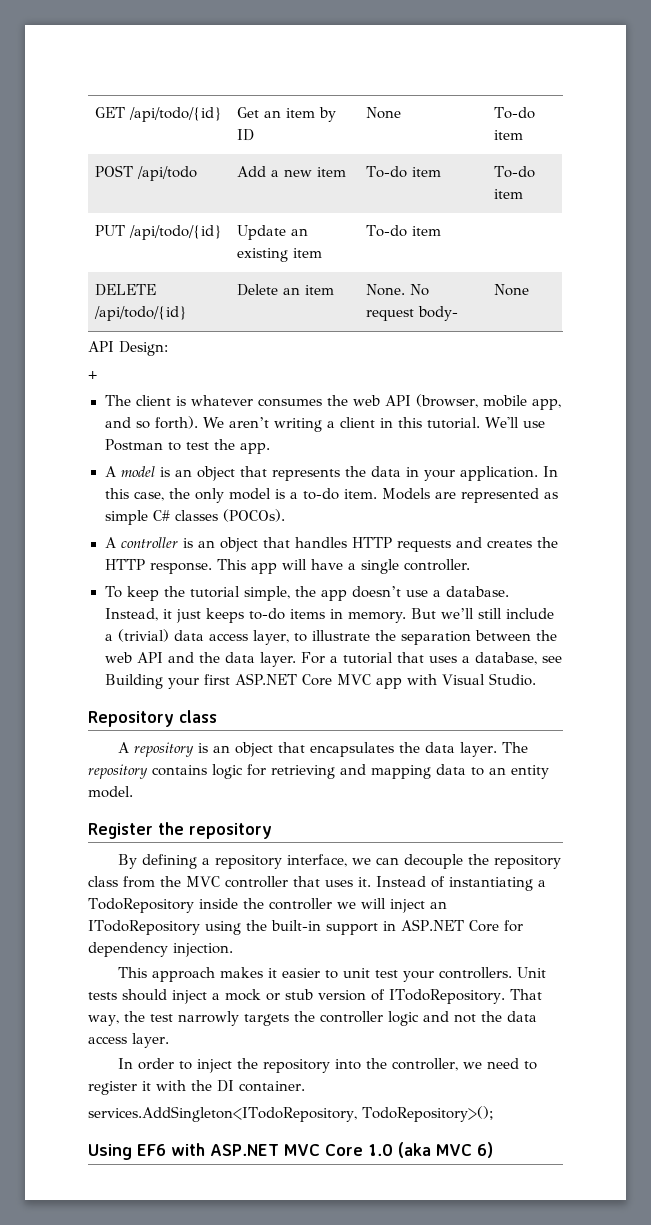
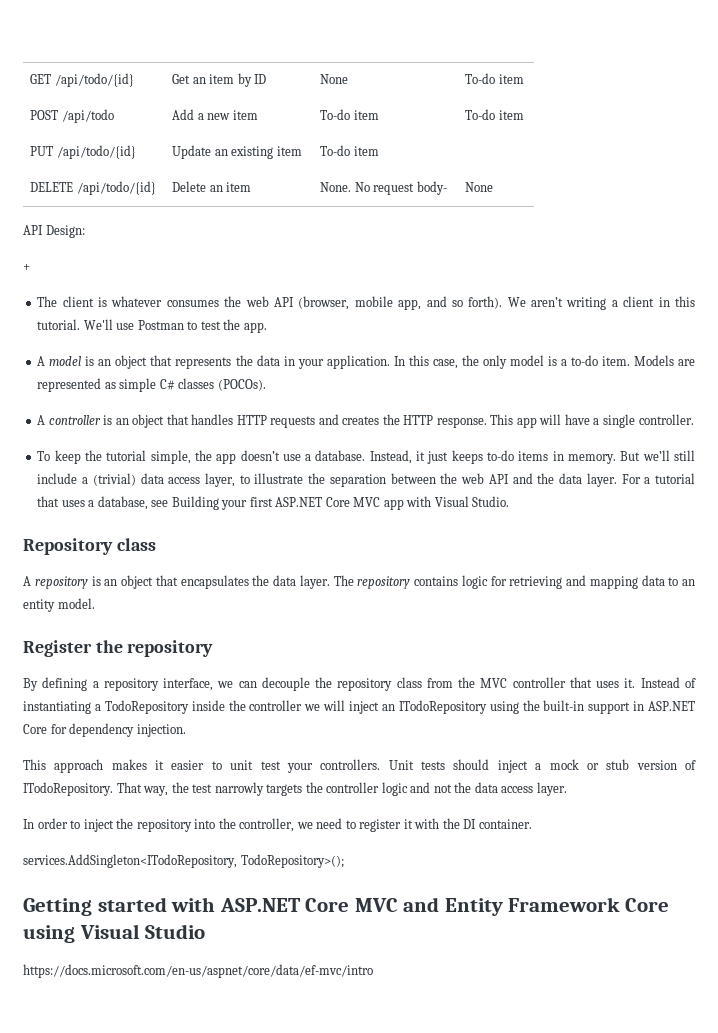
- Using EF6 with ASP.NET MVC Core 1.0 (aka MVC 6)
+ Getting started with ASP.NET Core MVC and Entity Framework Core using Visual Studio
+ https://docs.microsoft.com/en-us/aspnet/core/data/ef-mvc/intro

